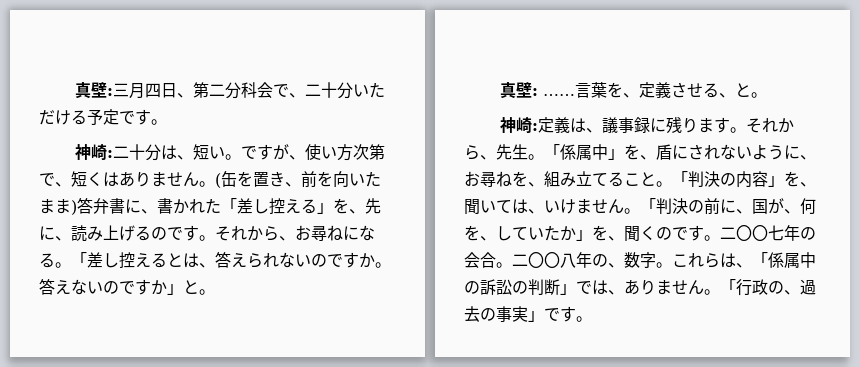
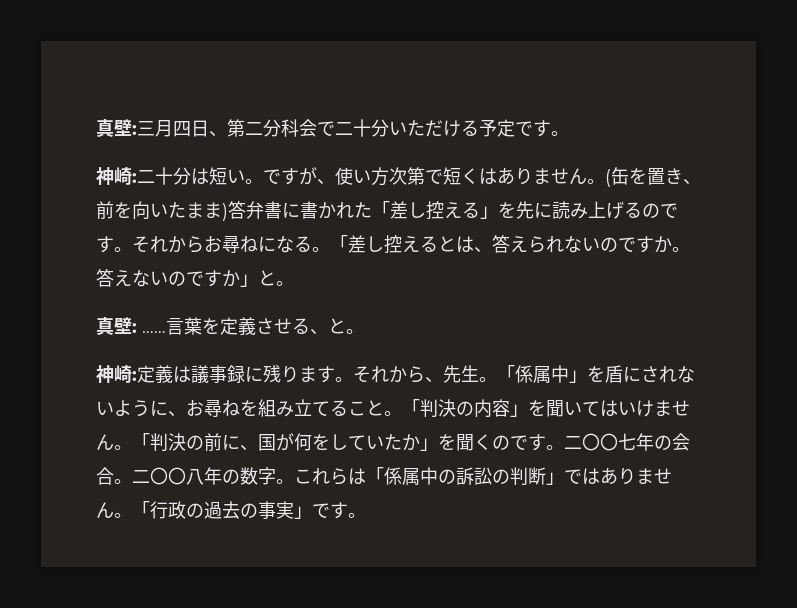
- 真壁:三月四日、第二分科会で、二十分いただける予定です。
+ 真壁:三月四日、第二分科会で二十分いただける予定です。
- 神崎:二十分は、短い。
+ 神崎:二十分は短い。
- ですが、使い方次第で、短くはありません。
+ ですが、使い方次第で短くはありません。
- (缶を置き、前を向いたまま)答弁書に、書かれた「差し控える」を、先に、読み上げるのです。
+ (缶を置き、前を向いたまま)答弁書に書かれた「差し控える」を先に読み上げるのです。
- それから、お尋ねになる。
+ それからお尋ねになる。
- 言葉を、定義させる、と。
+ 言葉を定義させる、と。
- 神崎:定義は、議事録に残ります。
+ 神崎:定義は議事録に残ります。
- 「係属中」を、盾にされないように、お尋ねを、組み立てること。
+ 「係属中」を盾にされないように、お尋ねを組み立てること。
- 「判決の内容」を、聞いては、いけません。
+ 「判決の内容」を聞いてはいけません。
- 「判決の前に、国が、何を、していたか」を、聞くのです。
+ 「判決の前に、国が何をしていたか」を聞くのです。
- 二〇〇八年の、数字。
+ 二〇〇八年の数字。
- これらは、「係属中の訴訟の判断」では、ありません。
+ これらは「係属中の訴訟の判断」ではありません。
- 「行政の、過去の事実」です。
+ 「行政の過去の事実」です。

